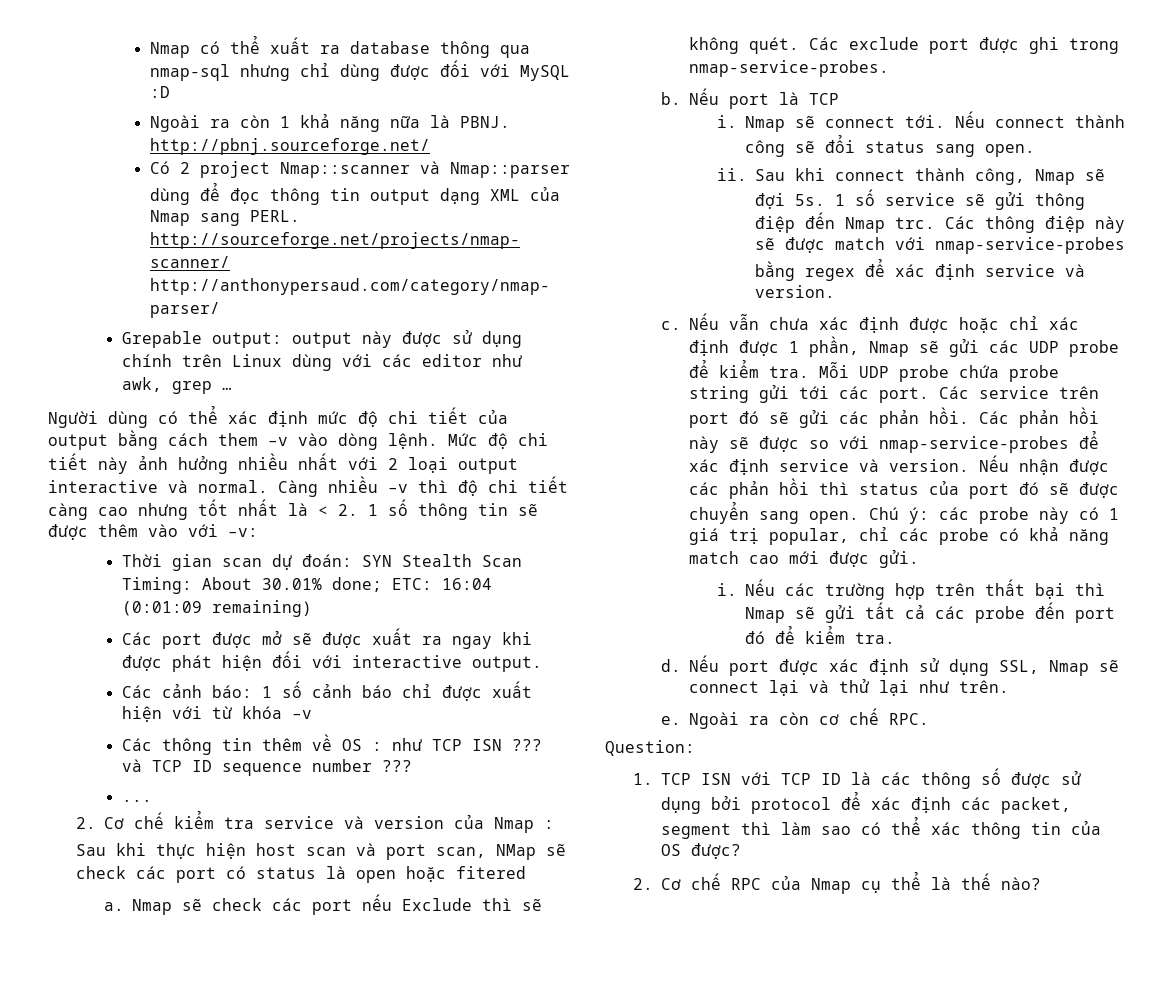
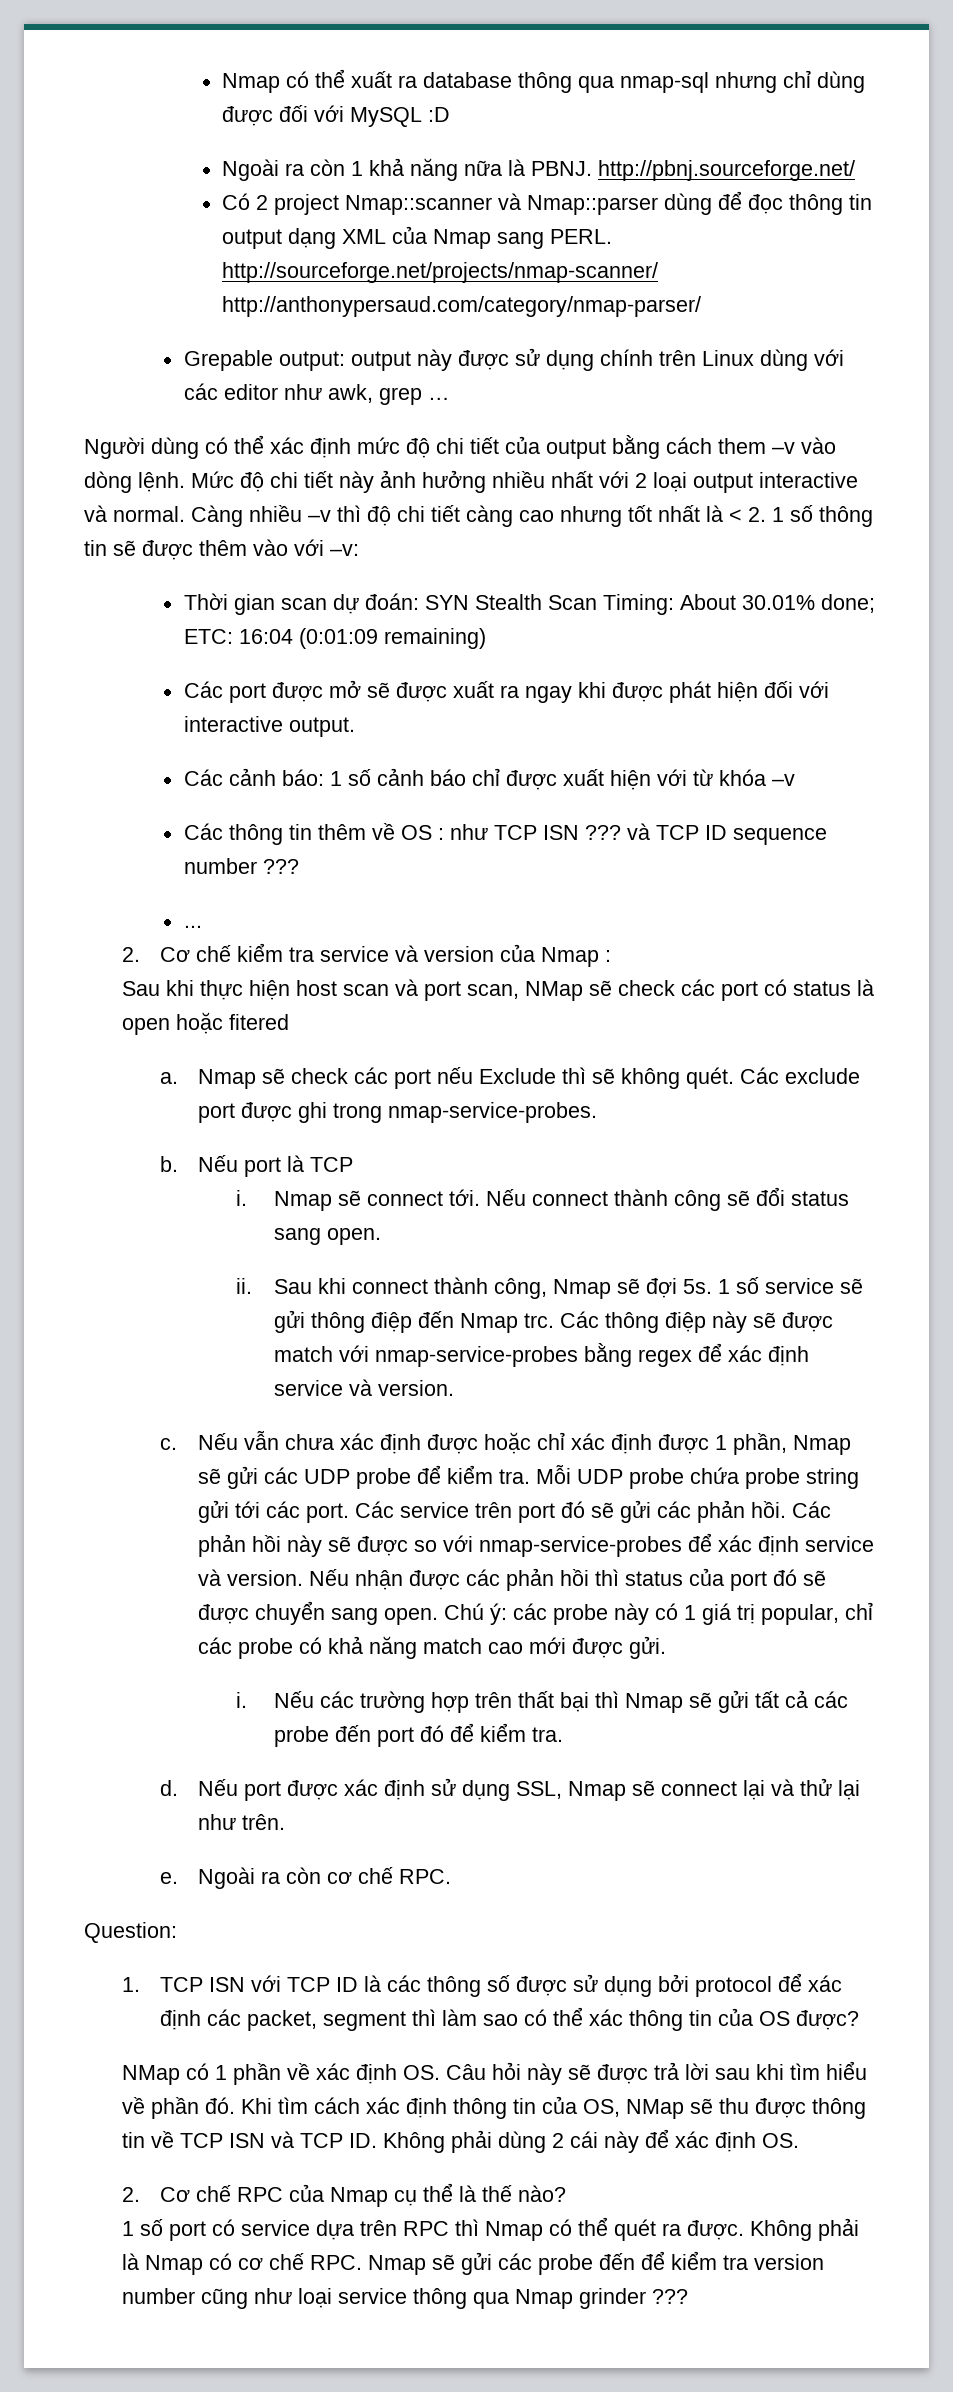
+ NMap có 1 phần về xác định OS. Câu hỏi này sẽ được trả lời sau khi tìm hiểu về phần đó. Khi tìm cách xác định thông tin của OS, NMap sẽ thu được thông tin về TCP ISN và TCP ID. Không phải dùng 2 cái này để xác định OS.
+ 1 số port có service dựa trên RPC thì Nmap có thể quét ra được. Không phải là Nmap có cơ chế RPC. Nmap sẽ gửi các probe đến để kiểm tra version number cũng như loại service thông qua Nmap grinder ???

